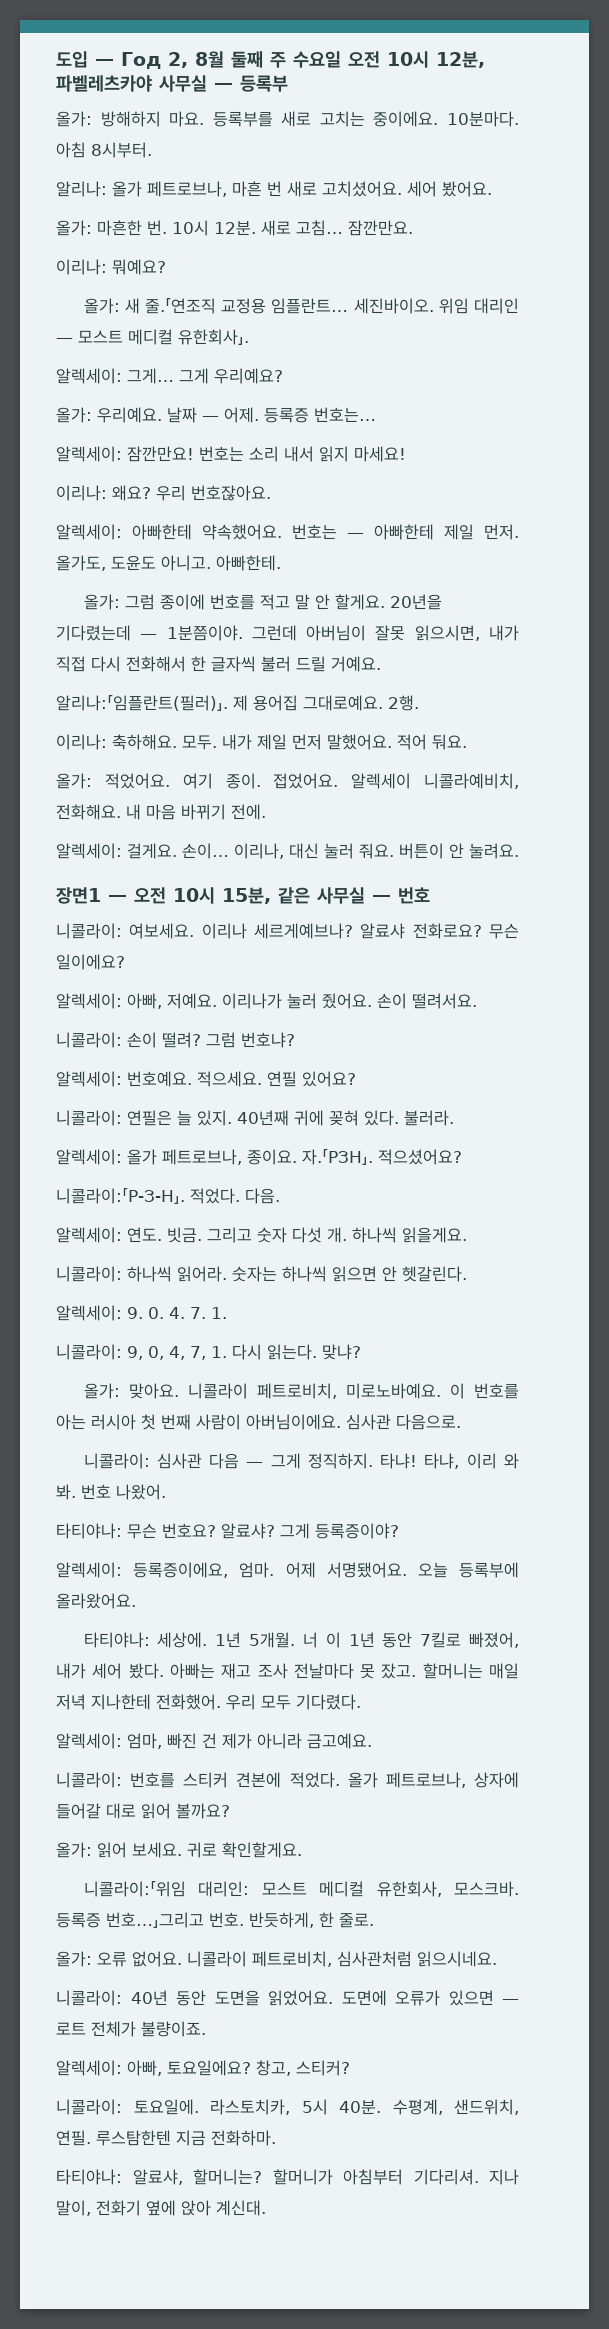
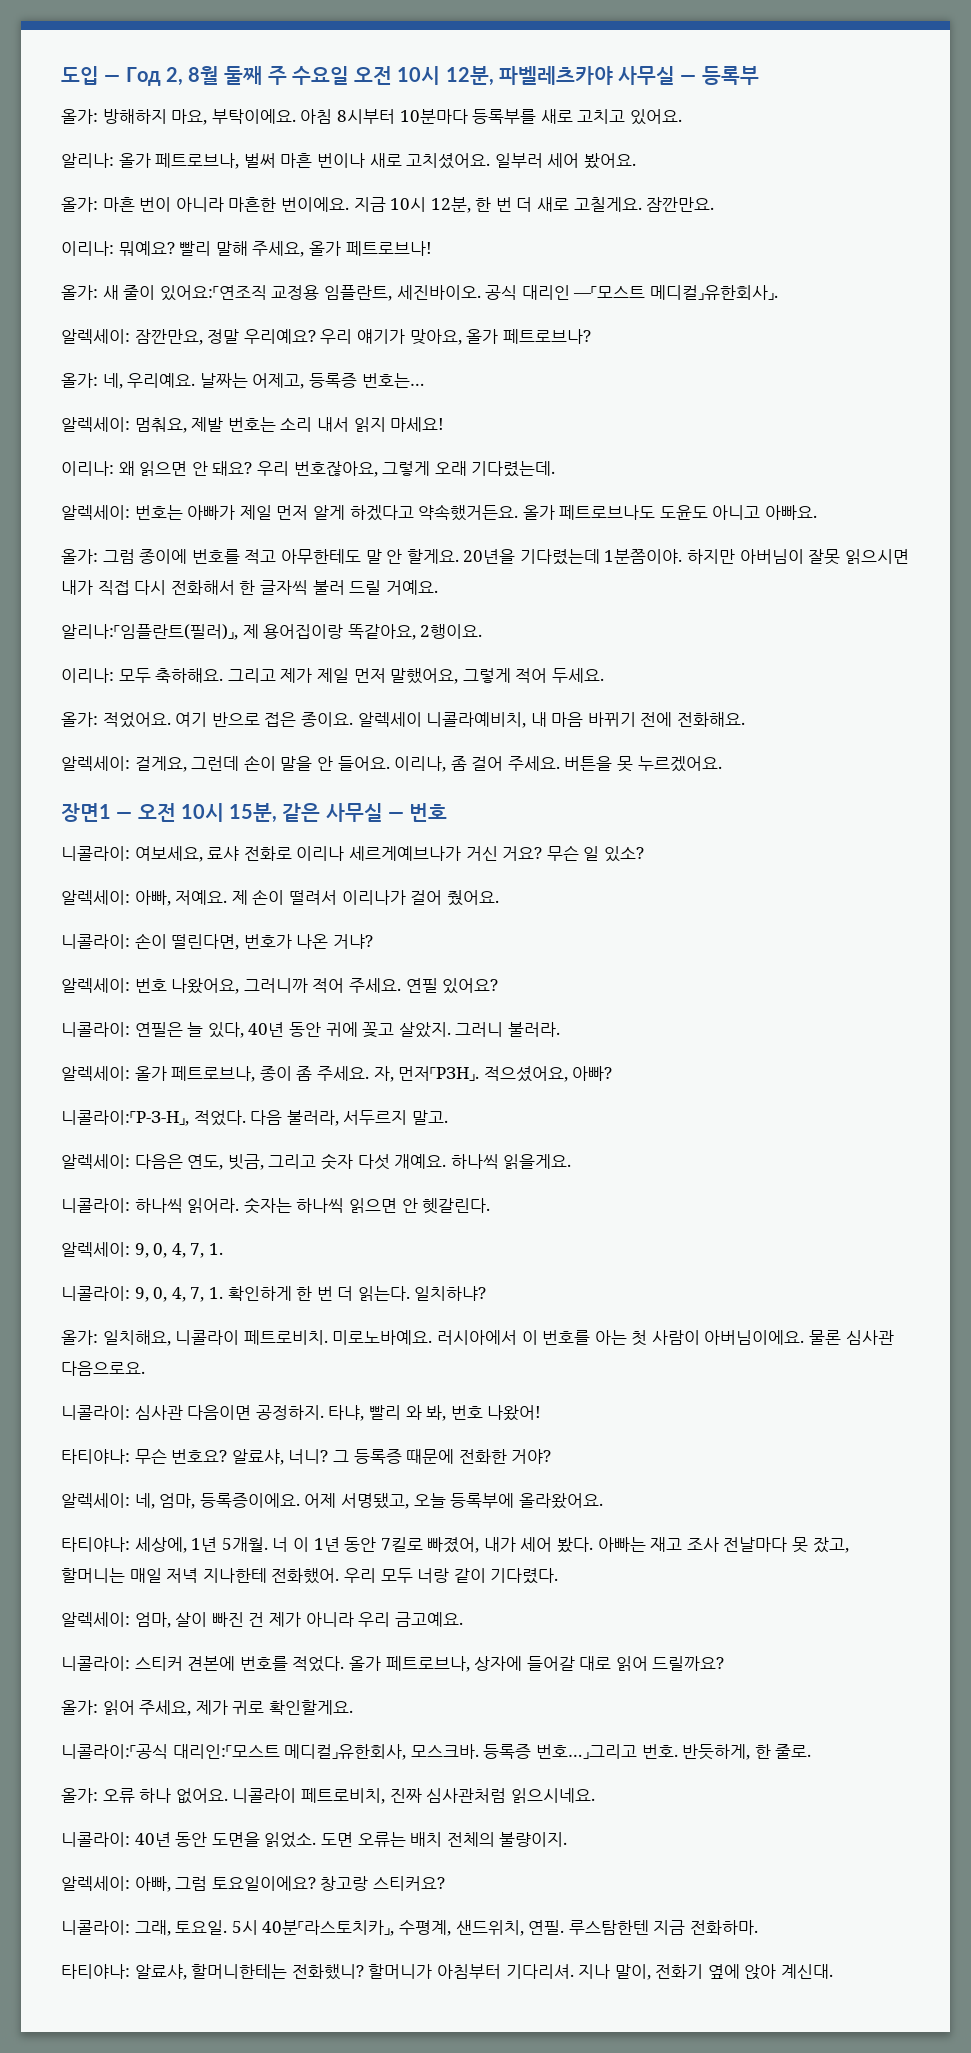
- 올가: 방해하지 마요. 등록부를 새로 고치는 중이에요. 10분마다. 아침 8시부터.
+ 올가: 방해하지 마요, 부탁이에요. 아침 8시부터 10분마다 등록부를 새로 고치고 있어요.
- 알리나: 올가 페트로브나, 마흔 번 새로 고치셨어요.
+ 알리나: 올가 페트로브나, 벌써 마흔 번이나 새로 고치셨어요.
- 세어 봤어요.
+ 일부러 세어 봤어요.
- 올가: 마흔한 번. 10시 12분. 새로 고침… 잠깐만요.
- 이리나: 뭐예요?
+ 올가: 마흔 번이 아니라 마흔한 번이에요. 지금 10시 12분, 한 번 더 새로 고칠게요. 잠깐만요.
+ 이리나: 뭐예요? 빨리 말해 주세요, 올가 페트로브나!
- 올가: 새 줄.「연조직 교정용 임플란트… 세진바이오. 위임 대리인 — 모스트 메디컬 유한회사」.
+ 올가: 새 줄이 있어요:「연조직 교정용 임플란트, 세진바이오. 공식 대리인 —「모스트 메디컬」유한회사」.
- 알렉세이: 그게… 그게 우리예요?
- 올가: 우리예요. 날짜 — 어제. 등록증 번호는…
+ 알렉세이: 잠깐만요, 정말 우리예요? 우리 얘기가 맞아요, 올가 페트로브나?
+ 올가: 네, 우리예요. 날짜는 어제고, 등록증 번호는…
- 알렉세이: 잠깐만요! 번호는 소리 내서 읽지 마세요!
+ 알렉세이: 멈춰요, 제발 번호는 소리 내서 읽지 마세요!
- 이리나: 왜요? 우리 번호잖아요.
- 알렉세이: 아빠한테 약속했어요. 번호는 — 아빠한테 제일 먼저. 올가도, 도윤도 아니고. 아빠한테.
+ 이리나: 왜 읽으면 안 돼요? 우리 번호잖아요, 그렇게 오래 기다렸는데.
+ 알렉세이: 번호는 아빠가 제일 먼저 알게 하겠다고 약속했거든요. 올가 페트로브나도 도윤도 아니고 아빠요.
- 올가: 그럼 종이에 번호를 적고 말 안 할게요.
+ 올가: 그럼 종이에 번호를 적고 아무한테도 말 안 할게요.
- 20년을 기다렸는데 — 1분쯤이야. 그런데 아버님이 잘못 읽으시면, 내가 직접 다시 전화해서 한 글자씩 불러 드릴 거예요.
+ 20년을 기다렸는데 1분쯤이야. 하지만 아버님이 잘못 읽으시면 내가 직접 다시 전화해서 한 글자씩 불러 드릴 거예요.
- 알리나:「임플란트(필러)」. 제 용어집 그대로예요. 2행.
- 이리나: 축하해요. 모두. 내가 제일 먼저 말했어요. 적어 둬요.
+ 알리나:「임플란트(필러)」, 제 용어집이랑 똑같아요, 2행이요.
+ 이리나: 모두 축하해요. 그리고 제가 제일 먼저 말했어요, 그렇게 적어 두세요.
- 여기 종이. 접었어요.
+ 여기 반으로 접은 종이요.
- 알렉세이 니콜라예비치, 전화해요. 내 마음 바뀌기 전에.
- 알렉세이: 걸게요. 손이… 이리나, 대신 눌러 줘요. 버튼이 안 눌려요.
+ 알렉세이 니콜라예비치, 내 마음 바뀌기 전에 전화해요.
+ 알렉세이: 걸게요, 그런데 손이 말을 안 들어요. 이리나, 좀 걸어 주세요. 버튼을 못 누르겠어요.
- 니콜라이: 여보세요. 이리나 세르게예브나? 알료샤 전화로요? 무슨 일이에요?
- 알렉세이: 아빠, 저예요. 이리나가 눌러 줬어요. 손이 떨려서요.
+ 니콜라이: 여보세요, 료샤 전화로 이리나 세르게예브나가 거신 거요? 무슨 일 있소?
+ 알렉세이: 아빠, 저예요. 제 손이 떨려서 이리나가 걸어 줬어요.
- 니콜라이: 손이 떨려? 그럼 번호냐?
- 알렉세이: 번호예요. 적으세요.
+ 니콜라이: 손이 떨린다면, 번호가 나온 거냐?
+ 알렉세이: 번호 나왔어요, 그러니까 적어 주세요.
- 니콜라이: 연필은 늘 있지. 40년째 귀에 꽂혀 있다. 불러라.
+ 니콜라이: 연필은 늘 있다, 40년 동안 귀에 꽂고 살았지. 그러니 불러라.
- 알렉세이: 올가 페트로브나, 종이요. 자.「РЗН」.
+ 알렉세이: 올가 페트로브나, 종이 좀 주세요. 자, 먼저「РЗН」.
- 적으셨어요?
+ 적으셨어요, 아빠?
- 니콜라이:「Р-З-Н」. 적었다. 다음.
- 알렉세이: 연도. 빗금. 그리고 숫자 다섯 개.
+ 니콜라이:「Р-З-Н」, 적었다. 다음 불러라, 서두르지 말고.
+ 알렉세이: 다음은 연도, 빗금, 그리고 숫자 다섯 개예요.
- 알렉세이: 9. 0. 4. 7. 1.
+ 알렉세이: 9, 0, 4, 7, 1.
- 니콜라이: 9, 0, 4, 7, 1. 다시 읽는다. 맞냐?
- 올가: 맞아요. 니콜라이 페트로비치, 미로노바예요. 이 번호를 아는 러시아 첫 번째 사람이 아버님이에요. 심사관 다음으로.
- 니콜라이: 심사관 다음 — 그게 정직하지. 타냐! 타냐, 이리 와 봐. 번호 나왔어.
- 타티야나: 무슨 번호요? 알료샤? 그게 등록증이야?
- 알렉세이: 등록증이에요, 엄마. 어제 서명됐어요. 오늘 등록부에 올라왔어요.
+ 니콜라이: 9, 0, 4, 7, 1. 확인하게 한 번 더 읽는다. 일치하냐?
+ 올가: 일치해요, 니콜라이 페트로비치. 미로노바예요. 러시아에서 이 번호를 아는 첫 사람이 아버님이에요. 물론 심사관 다음으로요.
+ 니콜라이: 심사관 다음이면 공정하지. 타냐, 빨리 와 봐, 번호 나왔어!
+ 타티야나: 무슨 번호요? 알료샤, 너니? 그 등록증 때문에 전화한 거야?
+ 알렉세이: 네, 엄마, 등록증이에요. 어제 서명됐고, 오늘 등록부에 올라왔어요.
- 타티야나: 세상에. 1년 5개월.
+ 타티야나: 세상에, 1년 5개월.
- 아빠는 재고 조사 전날마다 못 잤고. 할머니는 매일 저녁 지나한테 전화했어.
+ 아빠는 재고 조사 전날마다 못 잤고, 할머니는 매일 저녁 지나한테 전화했어.
- 우리 모두 기다렸다.
+ 우리 모두 너랑 같이 기다렸다.
- 알렉세이: 엄마, 빠진 건 제가 아니라 금고예요.
+ 알렉세이: 엄마, 살이 빠진 건 제가 아니라 우리 금고예요.
- 니콜라이: 번호를 스티커 견본에 적었다.
+ 니콜라이: 스티커 견본에 번호를 적었다.
- 올가 페트로브나, 상자에 들어갈 대로 읽어 볼까요?
+ 올가 페트로브나, 상자에 들어갈 대로 읽어 드릴까요?
- 올가: 읽어 보세요. 귀로 확인할게요.
+ 올가: 읽어 주세요, 제가 귀로 확인할게요.
- 니콜라이:「위임 대리인: 모스트 메디컬 유한회사, 모스크바.
+ 니콜라이:「공식 대리인:「모스트 메디컬」유한회사, 모스크바.
- 올가: 오류 없어요.
+ 올가: 오류 하나 없어요.
- 니콜라이 페트로비치, 심사관처럼 읽으시네요.
+ 니콜라이 페트로비치, 진짜 심사관처럼 읽으시네요.
- 니콜라이: 40년 동안 도면을 읽었어요. 도면에 오류가 있으면 — 로트 전체가 불량이죠.
- 알렉세이: 아빠, 토요일에요? 창고, 스티커?
- 니콜라이: 토요일에. 라스토치카, 5시 40분. 수평계, 샌드위치, 연필.
+ 니콜라이: 40년 동안 도면을 읽었소. 도면 오류는 배치 전체의 불량이지.
+ 알렉세이: 아빠, 그럼 토요일이에요? 창고랑 스티커요?
+ 니콜라이: 그래, 토요일. 5시 40분「라스토치카」, 수평계, 샌드위치, 연필.
- 타티야나: 알료샤, 할머니는?
+ 타티야나: 알료샤, 할머니한테는 전화했니?

